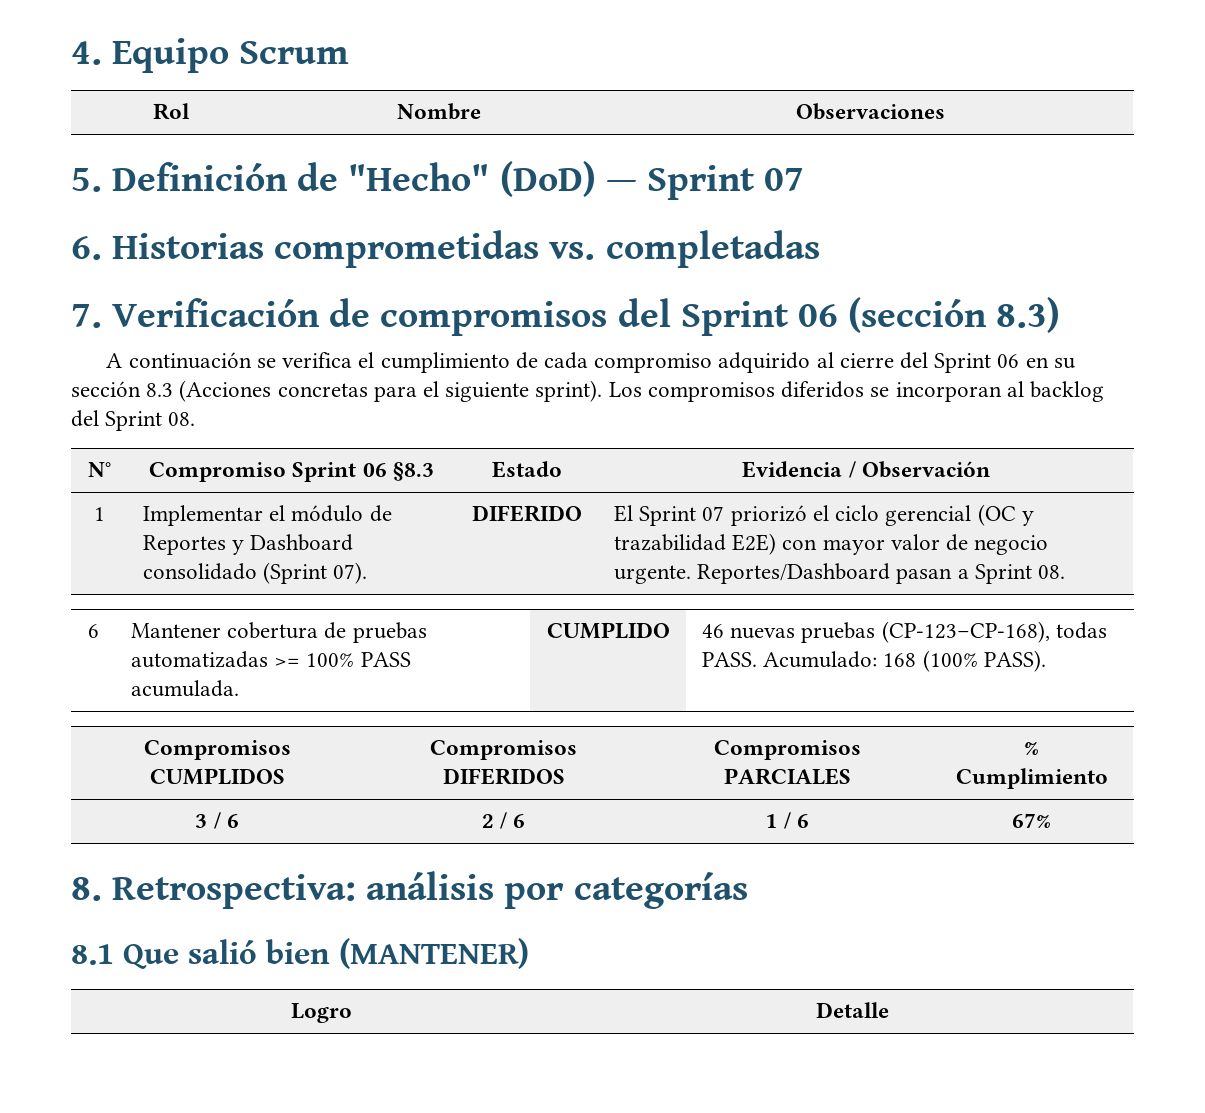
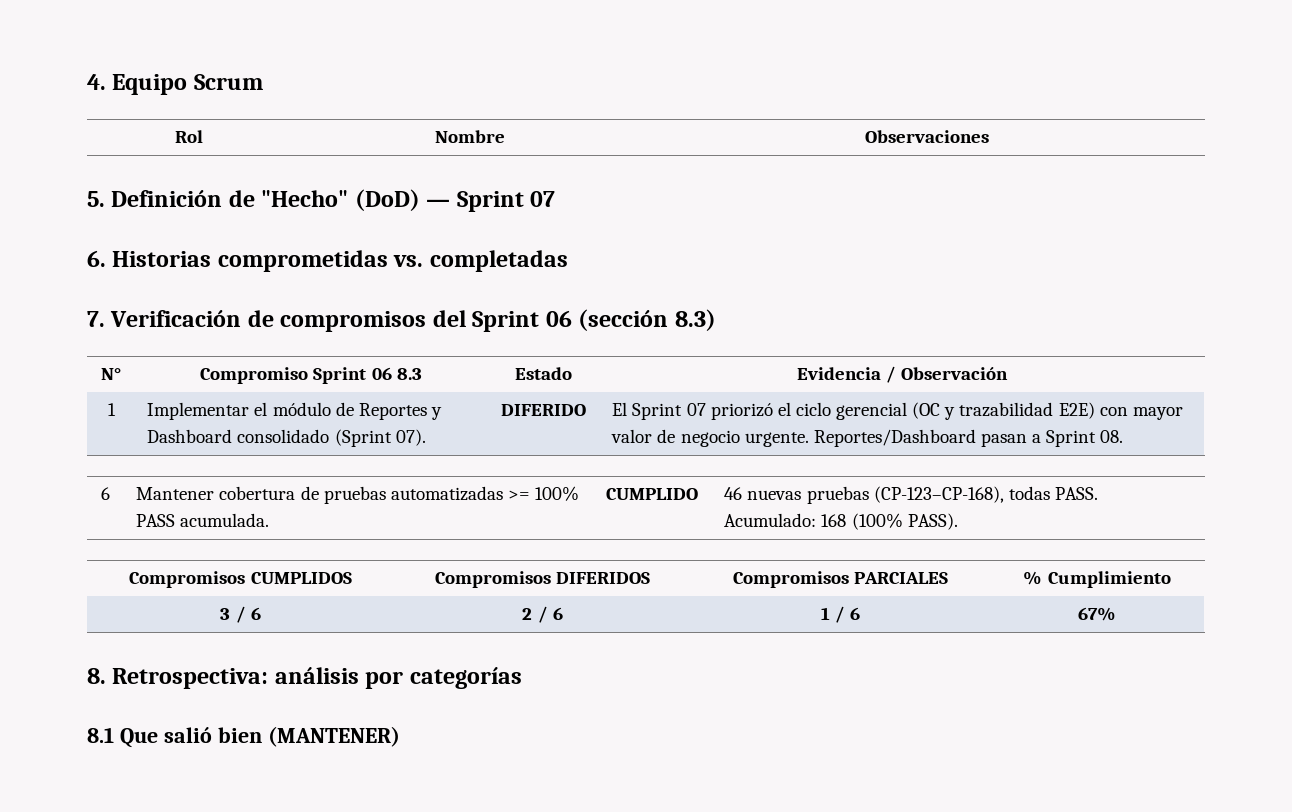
- A continuación se verifica el cumplimiento de cada compromiso adquirido al cierre del Sprint 06 en su sección 8.3 (Acciones concretas para el siguiente sprint). Los compromisos diferidos se incorporan al backlog del Sprint 08.
- N° | Compromiso Sprint 06 §8.3 | Estado | Evidencia / Observación
+ N° | Compromiso Sprint 06 8.3 | Estado | Evidencia / Observación
- Logro | Detalle

